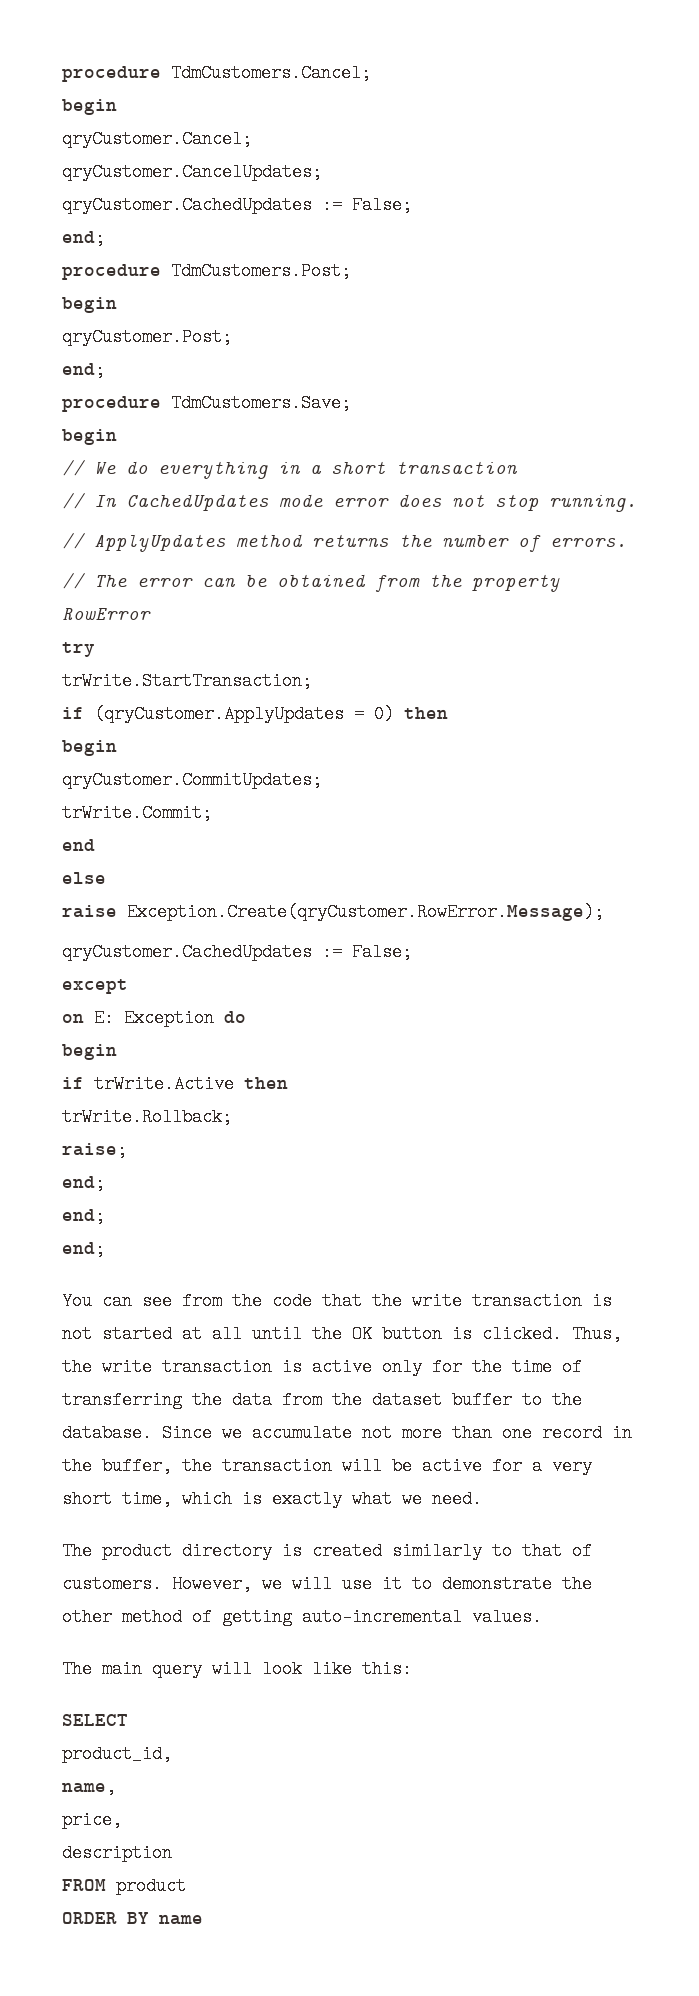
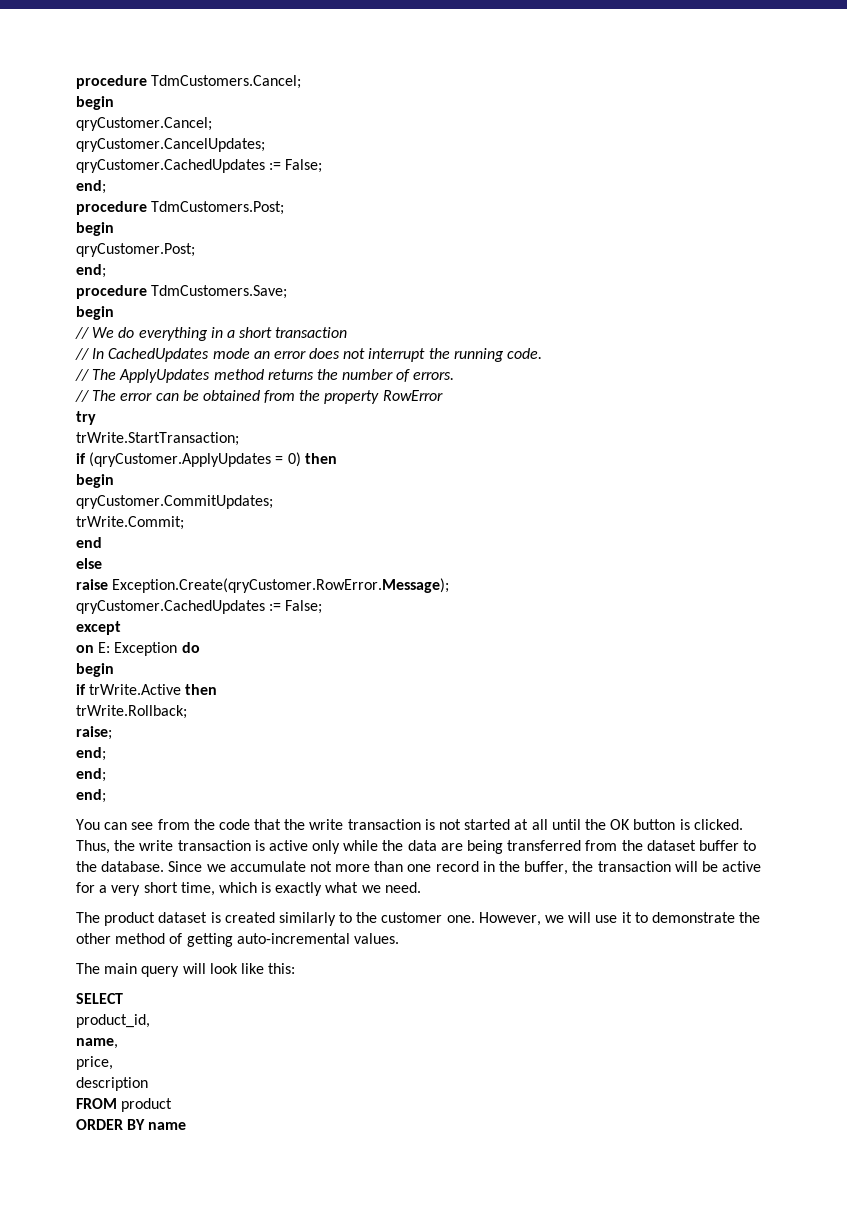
- // In CachedUpdates mode error does not stop running.
- // ApplyUpdates method returns the number of errors.
+ // In CachedUpdates mode an error does not interrupt the running code.
+ // The ApplyUpdates method returns the number of errors.
- Thus, the write transaction is active only for the time of transferring the data from the dataset buffer to the database.
+ Thus, the write transaction is active only while the data are being transferred from the dataset buffer to the database.
- The product directory is created similarly to that of customers.
+ The product dataset is created similarly to the customer one.

